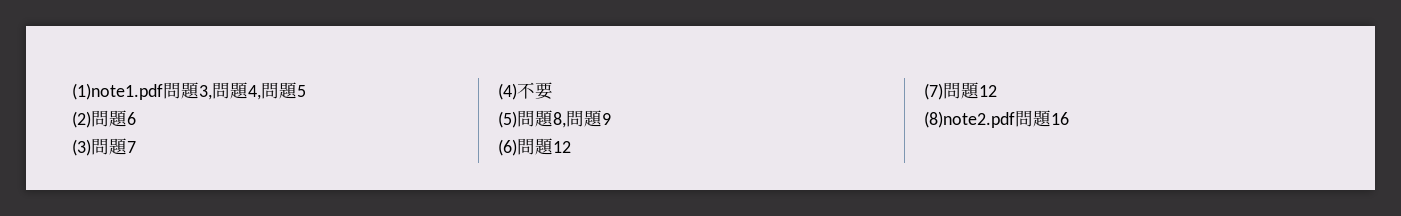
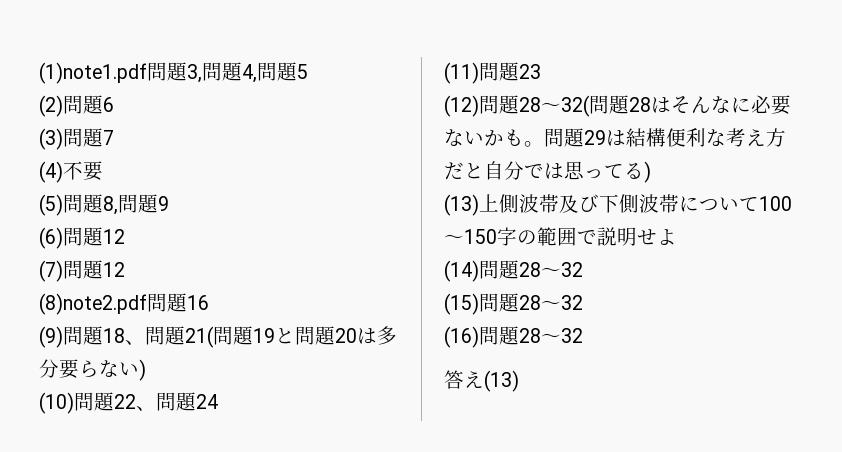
+ (9)問題18、問題21(問題19と問題20は多分要らない)
+ (10)問題22、問題24
+ (11)問題23
+ (12)問題28～32(問題28はそんなに必要ないかも。問題29は結構便利な考え方だと自分では思ってる)
+ (13)上側波帯及び下側波帯について100～150字の範囲で説明せよ
+ (14)問題28～32
+ (15)問題28～32
+ (16)問題28～32
+ 答え(13)

